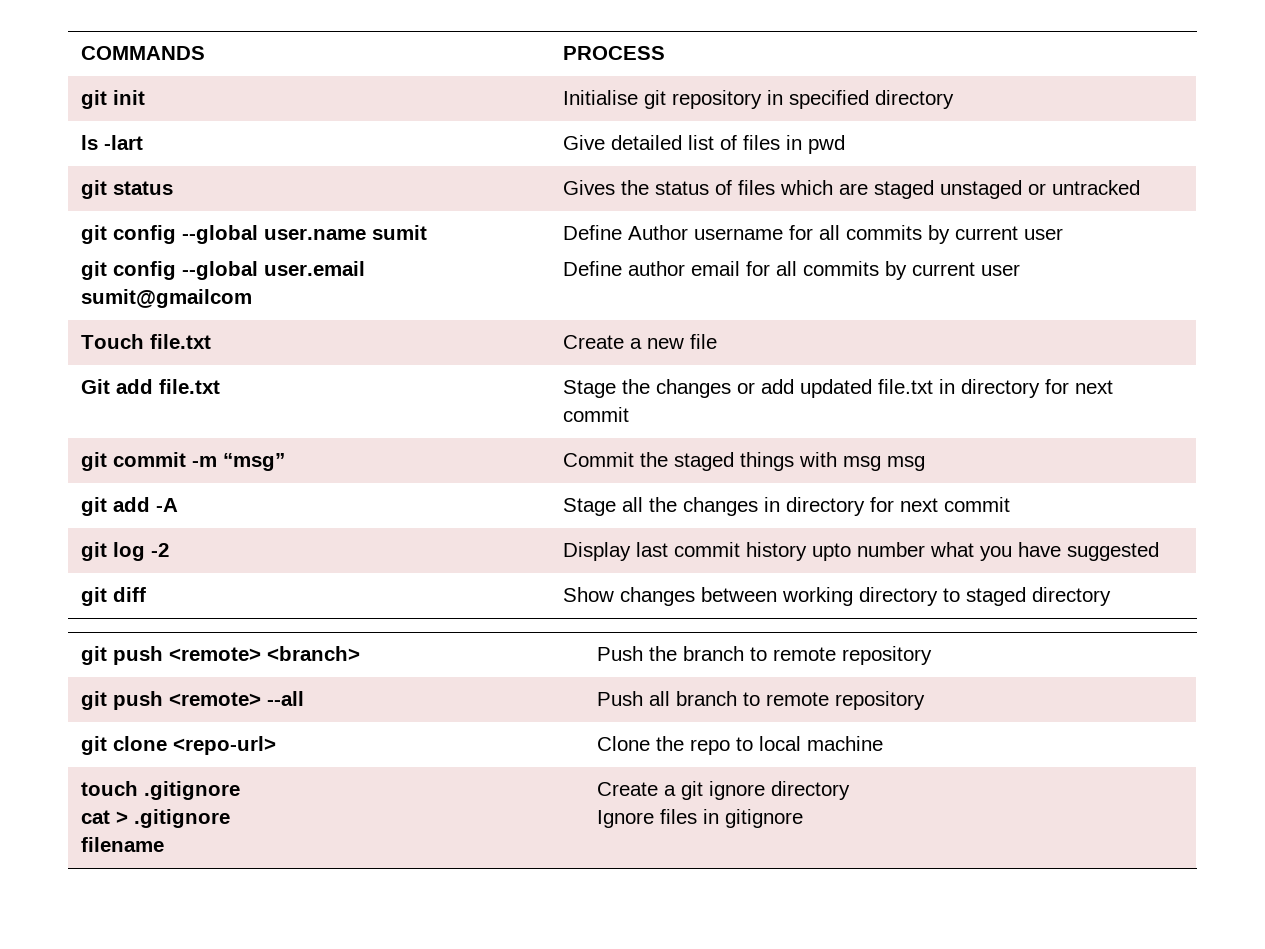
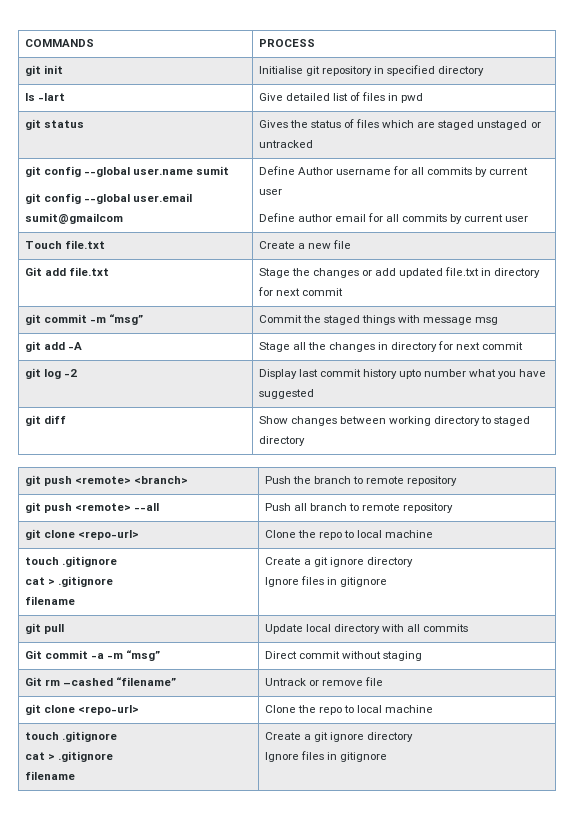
- git commit -m “msg” | Commit the staged things with msg msg
+ git commit -m “msg” | Commit the staged things with message msg
+ git pull | Update local directory with all commits
+ Git commit -a -m “msg” | Direct commit without staging
+ Git rm –cashed “filename” | Untrack or remove file
+ git clone <repo-url> | Clone the repo to local machine
+ touch .gitignore
+ cat > .gitignore
+ filename | Create a git ignore directory
+ Ignore files in gitignore

